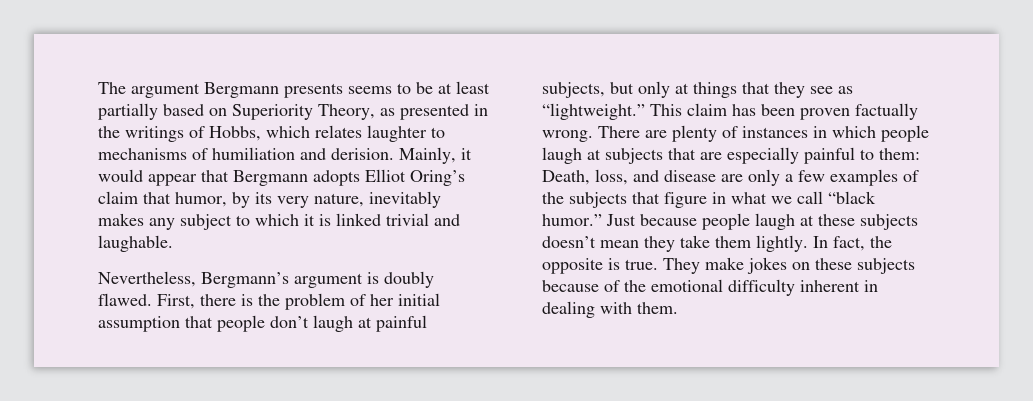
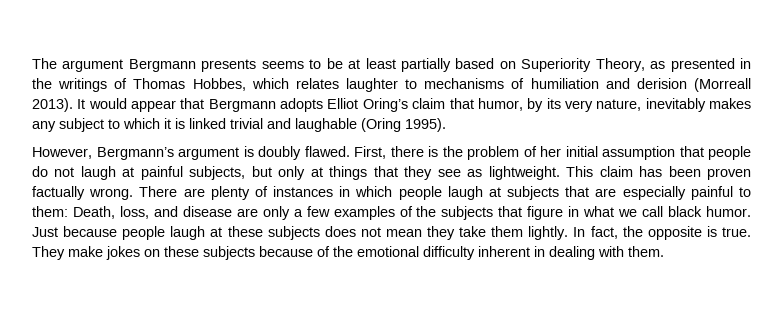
- The argument Bergmann presents seems to be at least partially based on Superiority Theory, as presented in the writings of Hobbs, which relates laughter to mechanisms of humiliation and derision. Mainly, it would appear that Bergmann adopts Elliot Oring’s claim that humor, by its very nature, inevitably makes any subject to which it is linked trivial and laughable.
- Nevertheless, Bergmann’s argument is doubly flawed.
+ The argument Bergmann presents seems to be at least partially based on Superiority Theory, as presented in the writings of Thomas Hobbes, which relates laughter to mechanisms of humiliation and derision (Morreall 2013). It would appear that Bergmann adopts Elliot Oring’s claim that humor, by its very nature, inevitably makes any subject to which it is linked trivial and laughable (Oring 1995).
+ However, Bergmann’s argument is doubly flawed.
- First, there is the problem of her initial assumption that people don’t laugh at painful subjects, but only at things that they see as “lightweight.”
+ First, there is the problem of her initial assumption that people do not laugh at painful subjects, but only at things that they see as lightweight.
- There are plenty of instances in which people laugh at subjects that are especially painful to them: Death, loss, and disease are only a few examples of the subjects that figure in what we call “black humor.”
+ There are plenty of instances in which people laugh at subjects that are especially painful to them: Death, loss, and disease are only a few examples of the subjects that figure in what we call black humor.
- Just because people laugh at these subjects doesn’t mean they take them lightly.
+ Just because people laugh at these subjects does not mean they take them lightly.

